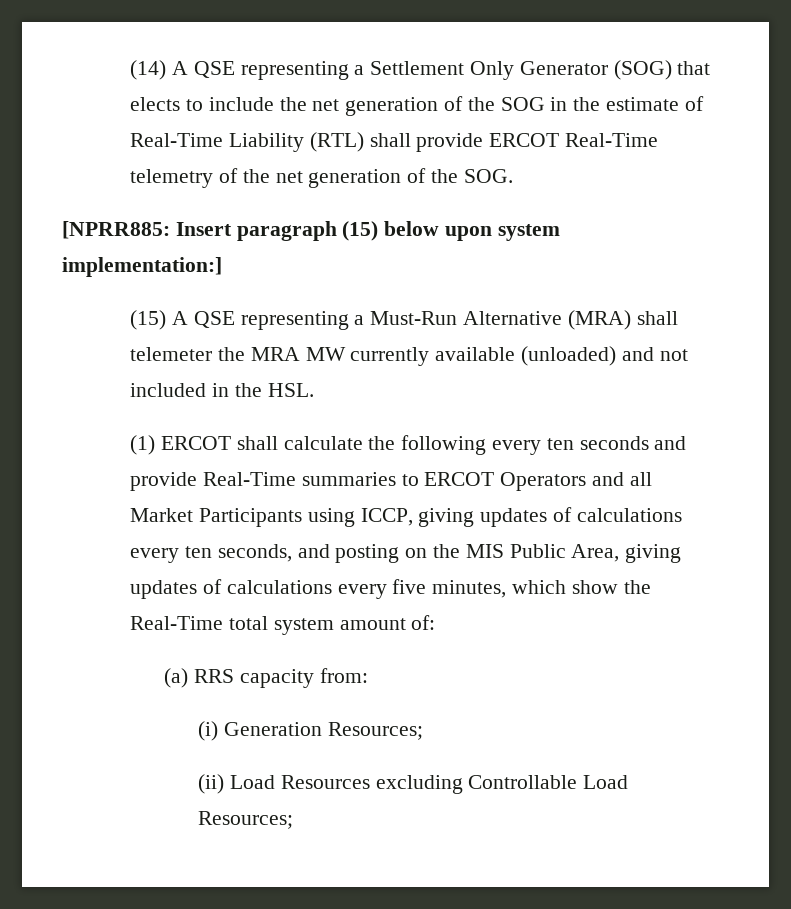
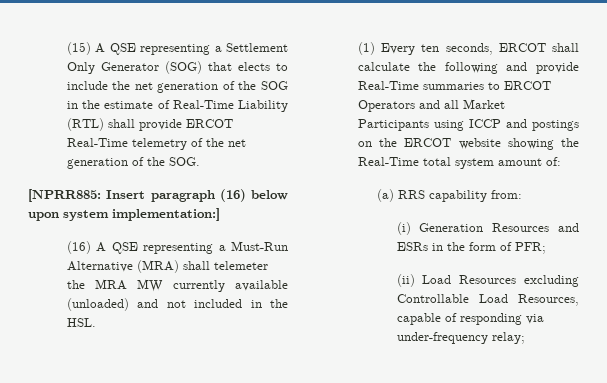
- (14) A QSE representing a Settlement Only Generator (SOG) that elects to include the net generation of the SOG in the estimate of Real-Time Liability (RTL) shall provide ERCOT Real-Time telemetry of the net generation of the SOG.
+ (15) A QSE representing a Settlement Only Generator (SOG) that elects to include the net generation of the SOG in the estimate of Real-Time Liability (RTL) shall provide ERCOT Real-Time telemetry of the net generation of the SOG.
- [NPRR885: Insert paragraph (15) below upon system implementation:]
+ [NPRR885: Insert paragraph (16) below upon system implementation:]
- (15) A QSE representing a Must-Run Alternative (MRA) shall telemeter the MRA MW currently available (unloaded) and not included in the HSL.
+ (16) A QSE representing a Must-Run Alternative (MRA) shall telemeter the MRA MW currently available (unloaded) and not included in the HSL.
- (1) ERCOT shall calculate the following every ten seconds and provide Real-Time summaries to ERCOT Operators and all Market Participants using ICCP, giving updates of calculations every ten seconds, and posting on the MIS Public Area, giving updates of calculations every five minutes, which show the Real-Time total system amount of:
+ (1) Every ten seconds, ERCOT shall calculate the following and provide Real-Time summaries to ERCOT Operators and all Market Participants using ICCP and postings on the ERCOT website showing the Real-Time total system amount of:
- (a) RRS capacity from:
+ (a) RRS capability from:
- (i) Generation Resources;
+ (i) Generation Resources and ESRs in the form of PFR;
- (ii) Load Resources excluding Controllable Load Resources;
+ (ii) Load Resources excluding Controllable Load Resources, capable of responding via under-frequency relay;

